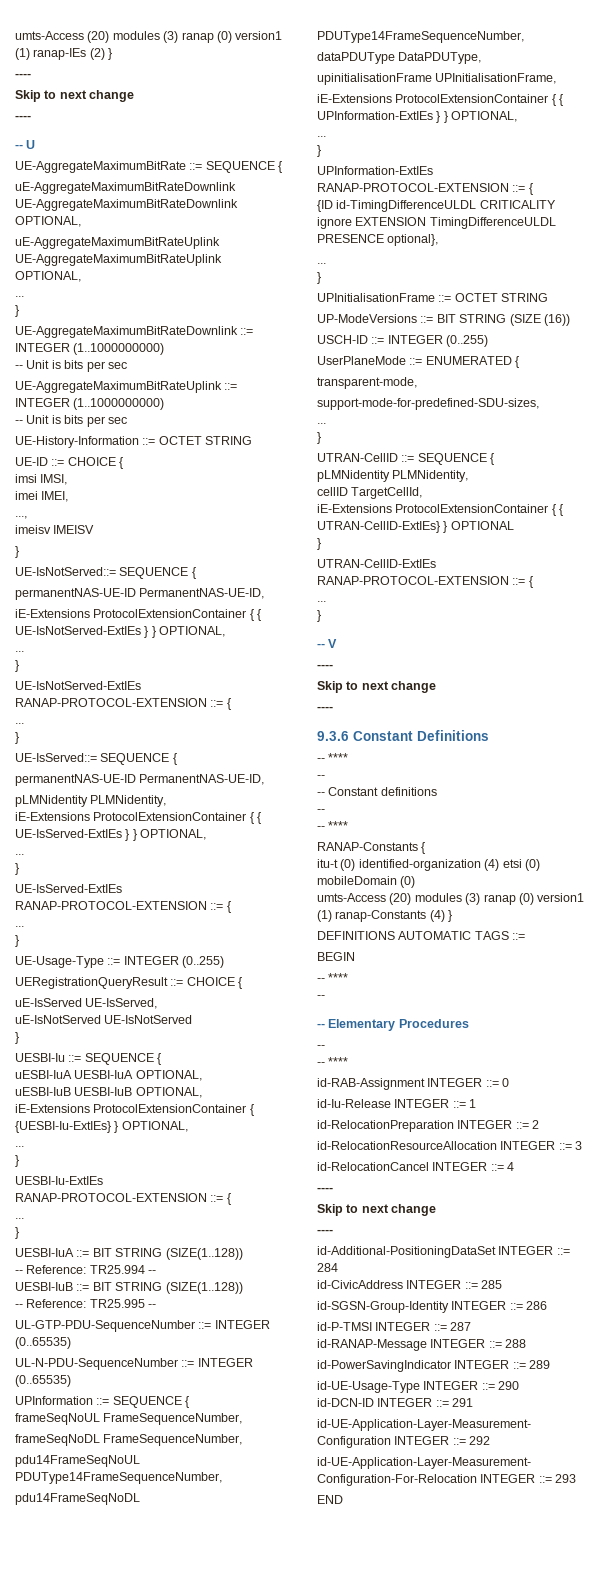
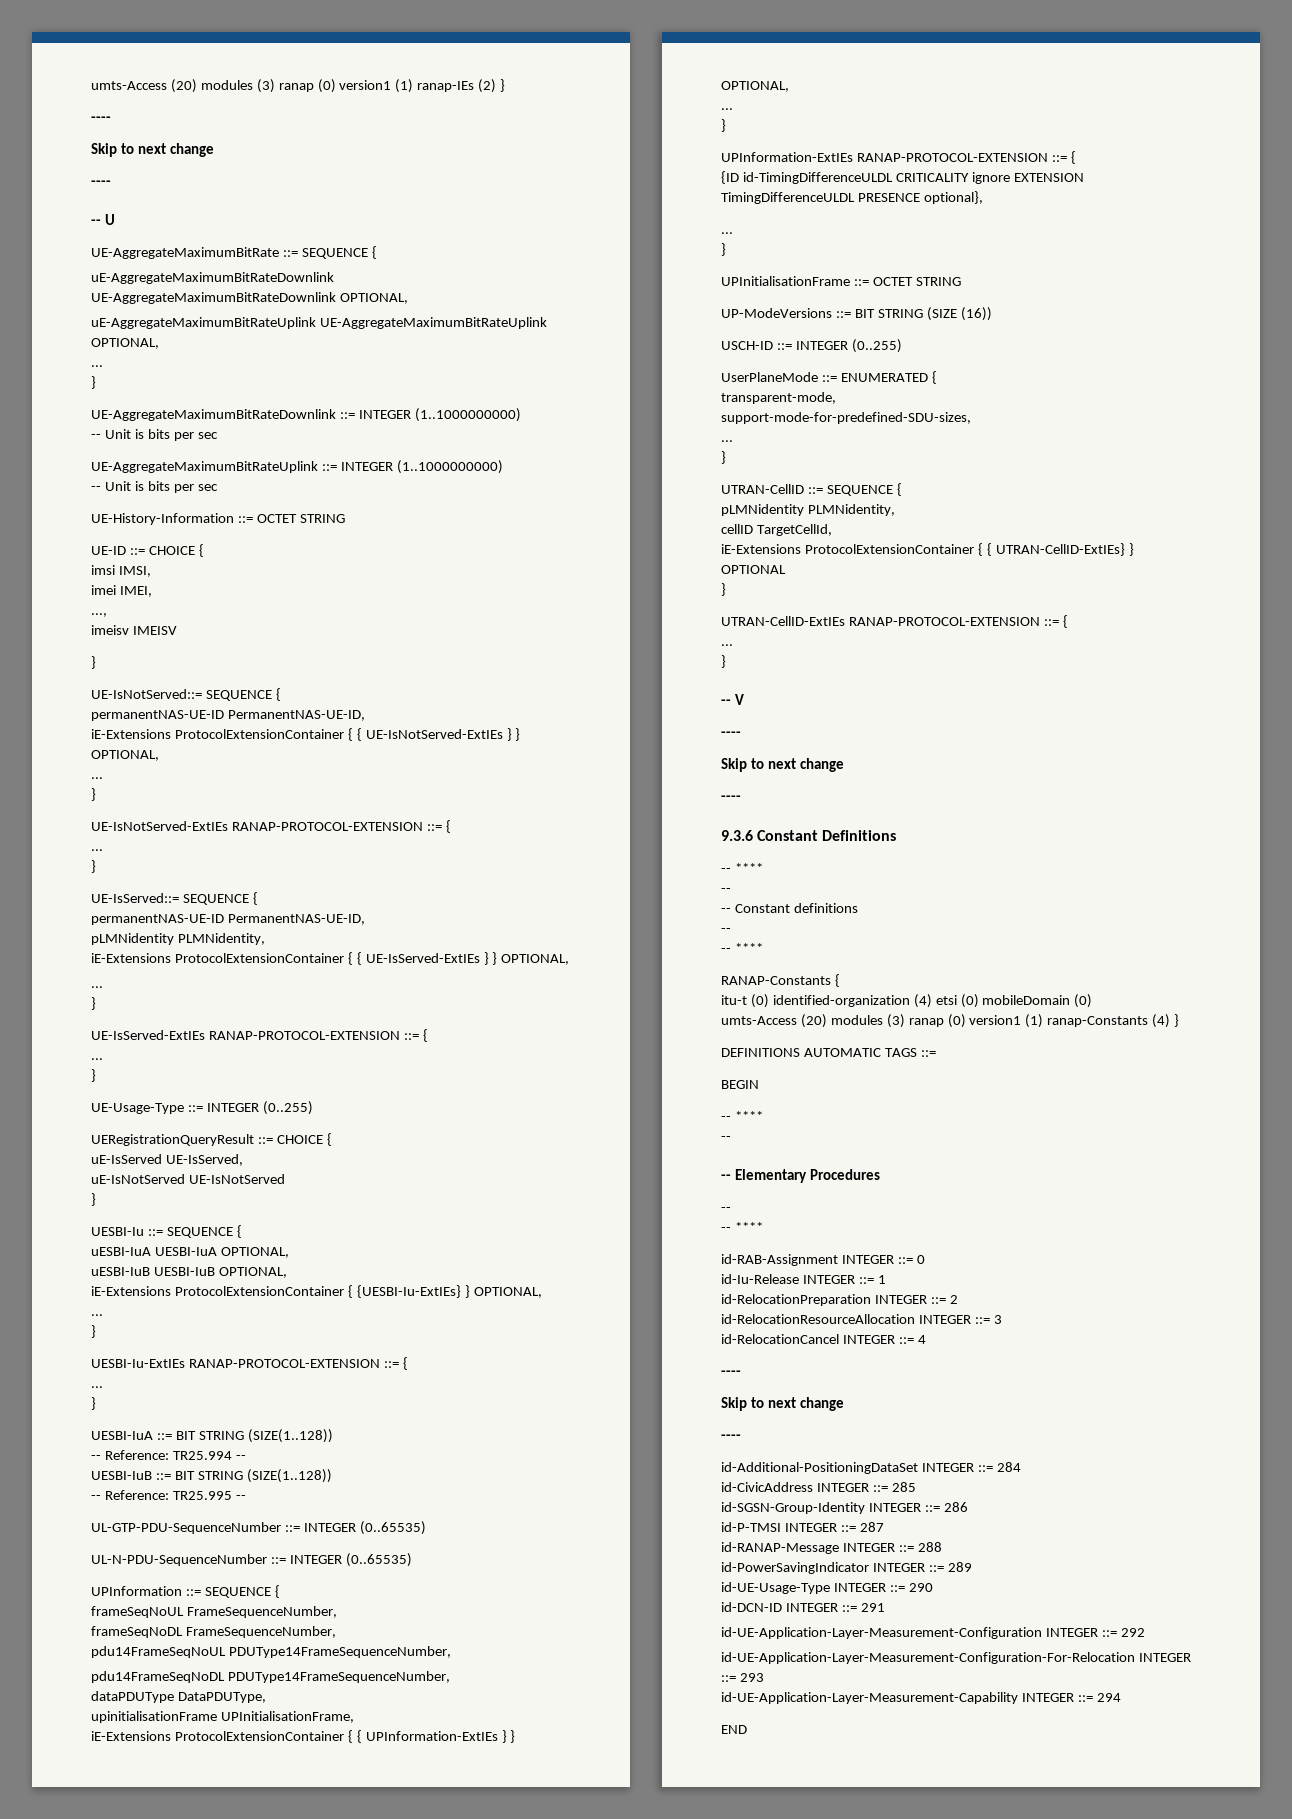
+ id-UE-Application-Layer-Measurement-Capability INTEGER ::= 294

